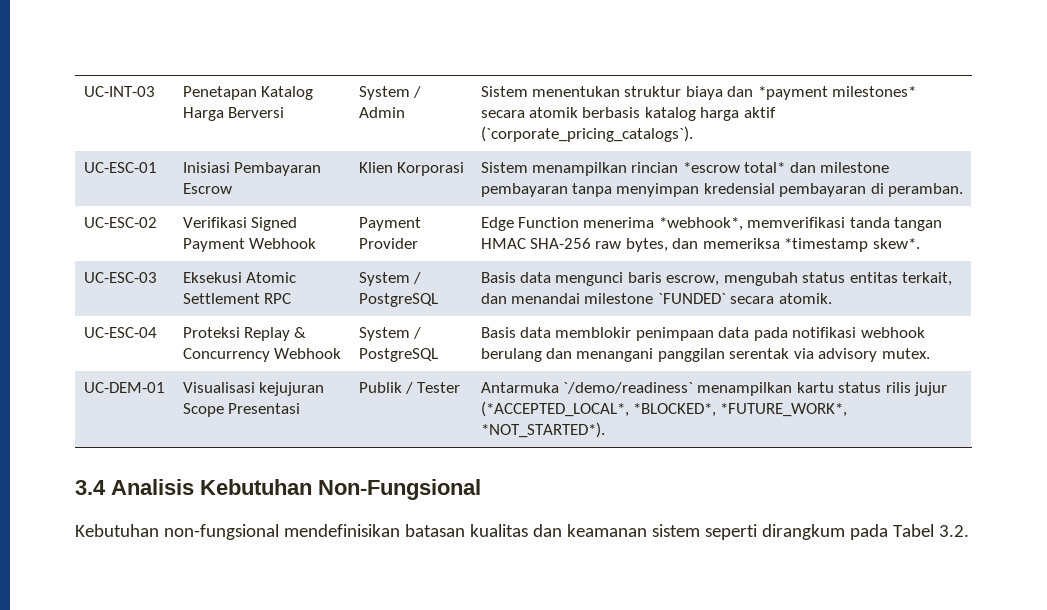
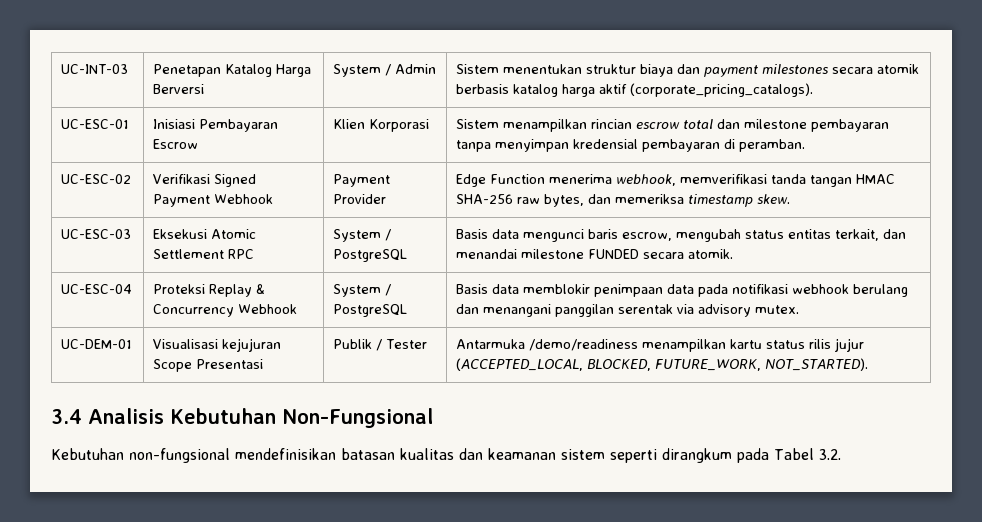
- UC-INT-03 | Penetapan Katalog Harga Berversi | System / Admin | Sistem menentukan struktur biaya dan *payment milestones* secara atomik berbasis katalog harga aktif (`corporate_pricing_catalogs`).
+ UC-INT-03 | Penetapan Katalog Harga Berversi | System / Admin | Sistem menentukan struktur biaya dan payment milestones secara atomik berbasis katalog harga aktif (corporate_pricing_catalogs).
- UC-ESC-01 | Inisiasi Pembayaran Escrow | Klien Korporasi | Sistem menampilkan rincian *escrow total* dan milestone pembayaran tanpa menyimpan kredensial pembayaran di peramban.
+ UC-ESC-01 | Inisiasi Pembayaran Escrow | Klien Korporasi | Sistem menampilkan rincian escrow total dan milestone pembayaran tanpa menyimpan kredensial pembayaran di peramban.
- UC-ESC-02 | Verifikasi Signed Payment Webhook | Payment Provider | Edge Function menerima *webhook*, memverifikasi tanda tangan HMAC SHA-256 raw bytes, dan memeriksa *timestamp skew*.
+ UC-ESC-02 | Verifikasi Signed Payment Webhook | Payment Provider | Edge Function menerima webhook, memverifikasi tanda tangan HMAC SHA-256 raw bytes, dan memeriksa timestamp skew.
- UC-ESC-03 | Eksekusi Atomic Settlement RPC | System / PostgreSQL | Basis data mengunci baris escrow, mengubah status entitas terkait, dan menandai milestone `FUNDED` secara atomik.
+ UC-ESC-03 | Eksekusi Atomic Settlement RPC | System / PostgreSQL | Basis data mengunci baris escrow, mengubah status entitas terkait, dan menandai milestone FUNDED secara atomik.
- UC-DEM-01 | Visualisasi kejujuran Scope Presentasi | Publik / Tester | Antarmuka `/demo/readiness` menampilkan kartu status rilis jujur (*ACCEPTED_LOCAL*, *BLOCKED*, *FUTURE_WORK*, *NOT_STARTED*).
+ UC-DEM-01 | Visualisasi kejujuran Scope Presentasi | Publik / Tester | Antarmuka /demo/readiness menampilkan kartu status rilis jujur (ACCEPTED_LOCAL, BLOCKED, FUTURE_WORK, NOT_STARTED).

